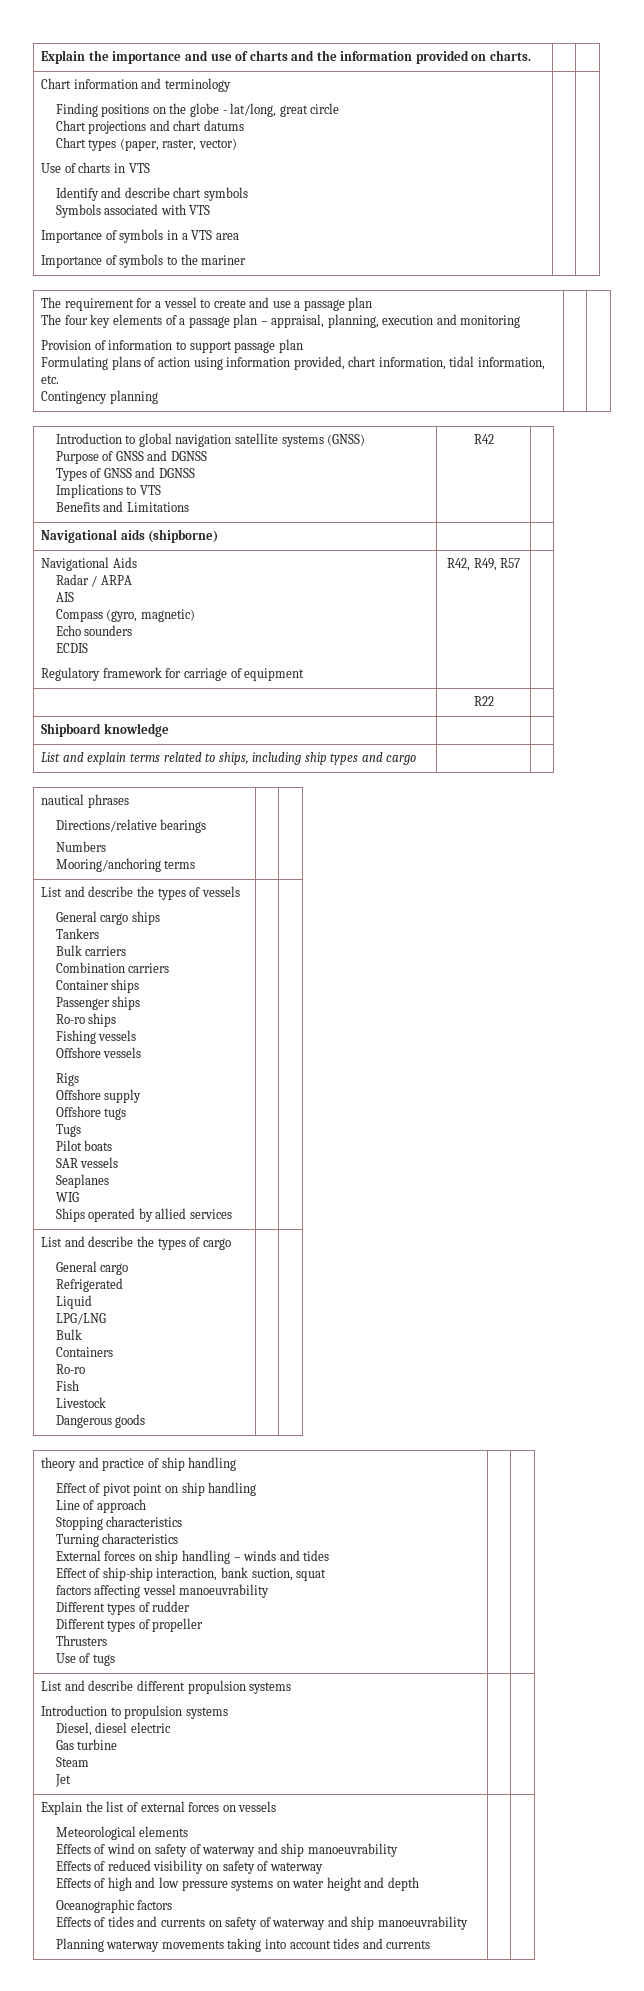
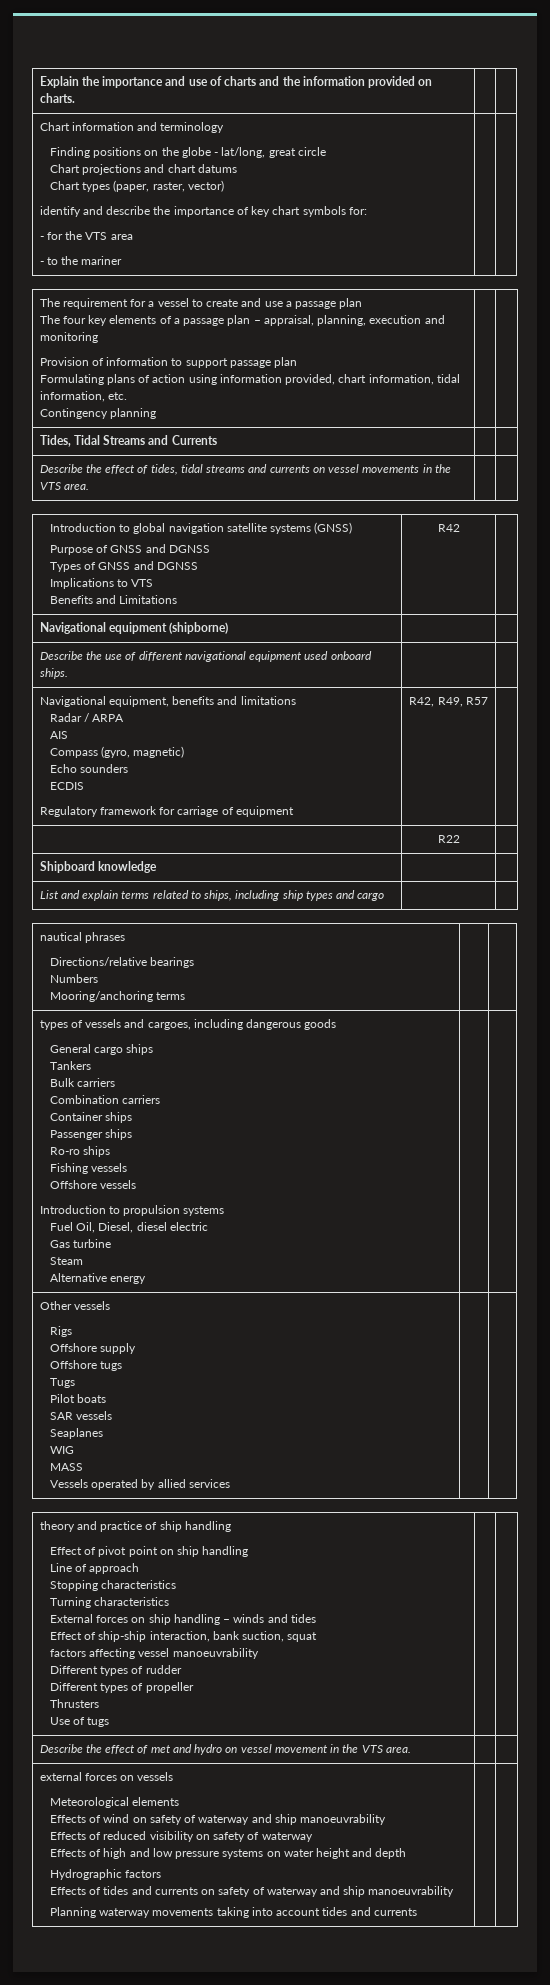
- Use of charts in VTS
- Identify and describe chart symbols
- Symbols associated with VTS
- Importance of symbols in a VTS area
+ identify and describe the importance of key chart symbols for:
+ - for the VTS area
- Importance of symbols to the mariner
+ - to the mariner
+ Tides, Tidal Streams and Currents | |
+ Describe the effect of tides, tidal streams and currents on vessel movements in the VTS area. | |
- Navigational aids (shipborne) | |
+ Navigational equipment (shipborne) | |
- Navigational Aids
+ Describe the use of different navigational equipment used onboard ships. | |
+ Navigational equipment, benefits and limitations
- List and describe the types of vessels
+ types of vessels and cargoes, including dangerous goods
+ Introduction to propulsion systems
+ Fuel Oil, Diesel, diesel electric
+ Gas turbine
+ Steam
+ Alternative energy | |
+ Other vessels
  Rigs
  Offshore supply
  Offshore tugs
  Tugs
  Pilot boats
  SAR vessels
  Seaplanes
  WIG
- Ships operated by allied services
+ MASS
+ Vessels operated by allied services | |
- List and describe the types of cargo
- General cargo
- Refrigerated
- Liquid
- LPG/LNG
- Bulk
- Containers
- Ro-ro
- Fish
- Livestock
- Dangerous goods | |
- List and describe different propulsion systems
- Introduction to propulsion systems
- Diesel, diesel electric
- Gas turbine
- Steam
- Jet | |
- Explain the list of external forces on vessels
+ Describe the effect of met and hydro on vessel movement in the VTS area. | |
+ external forces on vessels
- Oceanographic factors
+ Hydrographic factors

